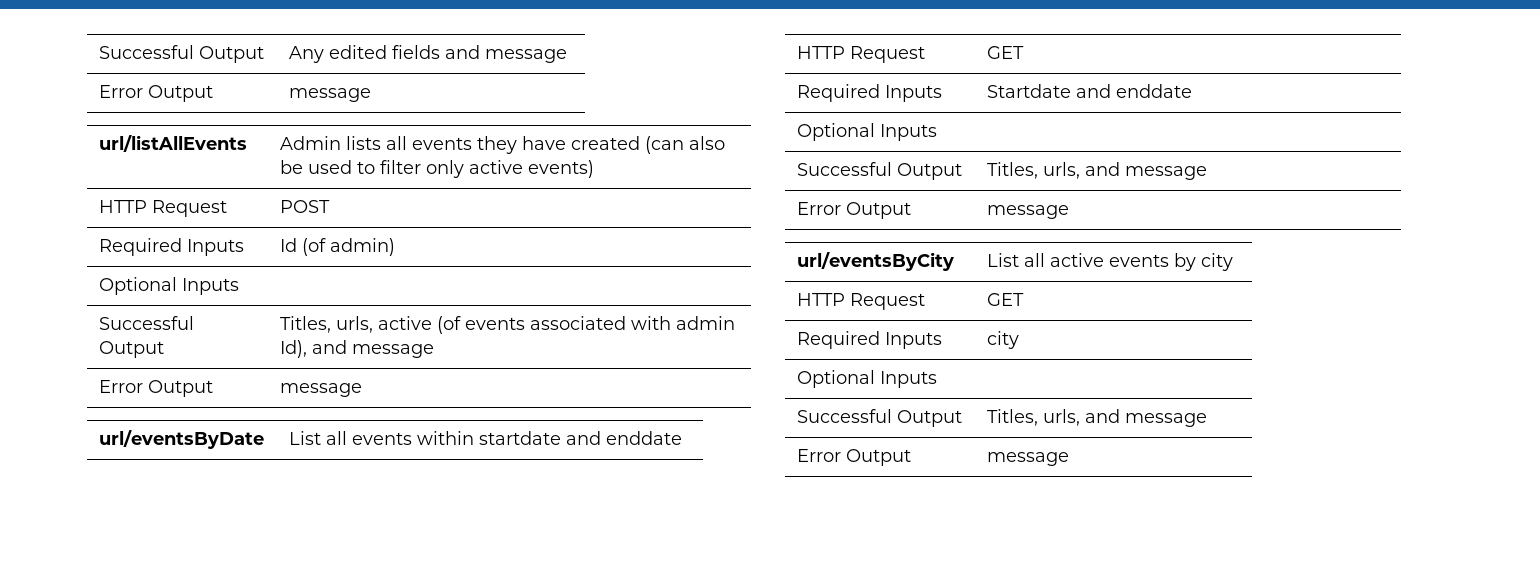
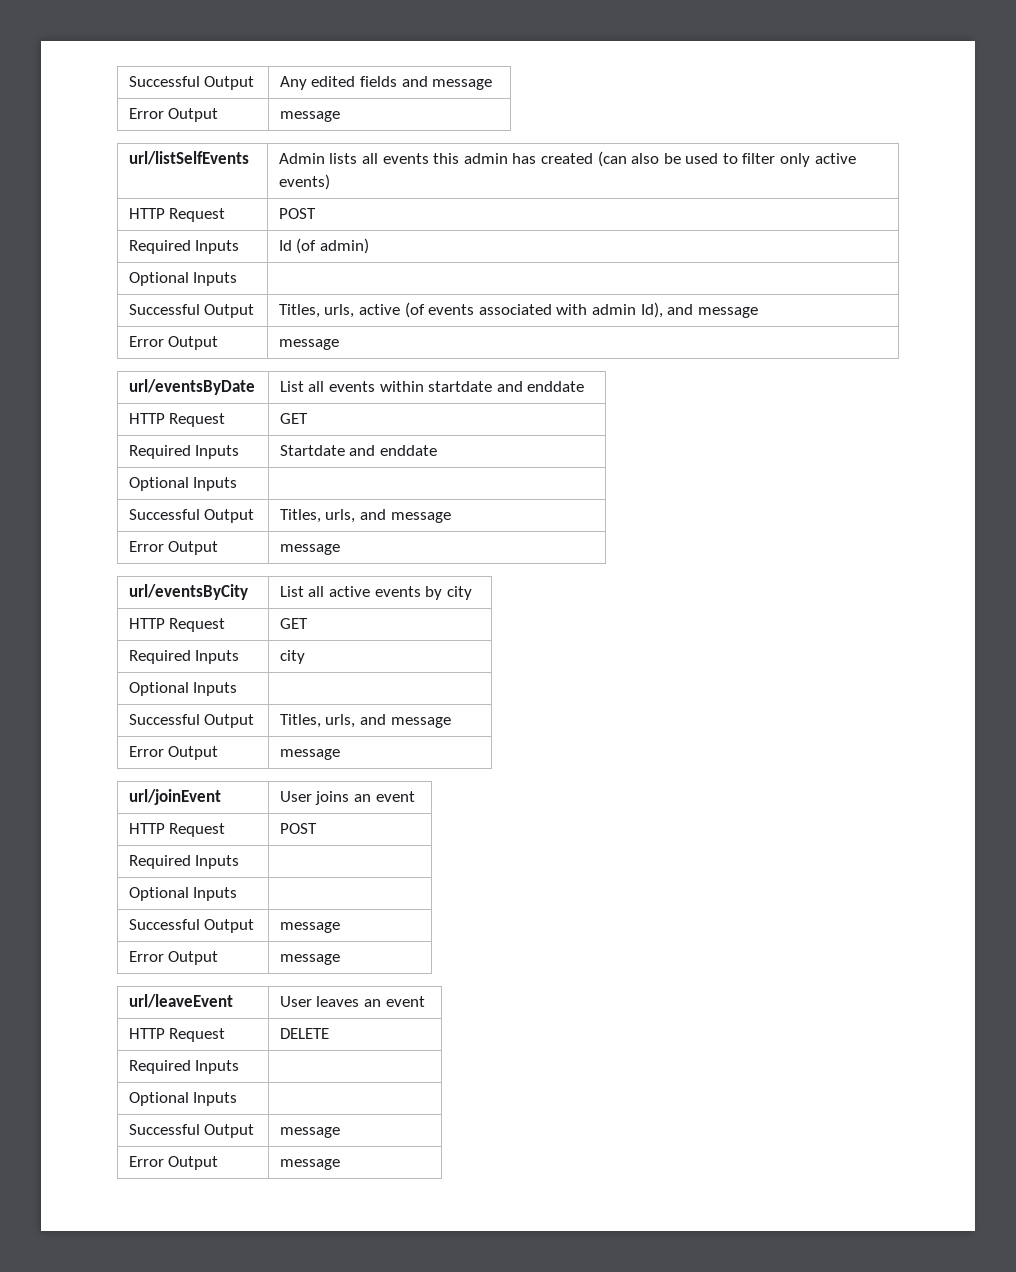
- url/listAllEvents | Admin lists all events they have created (can also be used to filter only active events)
+ url/listSelfEvents | Admin lists all events this admin has created (can also be used to filter only active events)
+ url/joinEvent | User joins an event
+ HTTP Request | POST
+ Required Inputs |
+ Optional Inputs |
+ Successful Output | message
+ Error Output | message
+ url/leaveEvent | User leaves an event
+ HTTP Request | DELETE
+ Required Inputs |
+ Optional Inputs |
+ Successful Output | message
+ Error Output | message

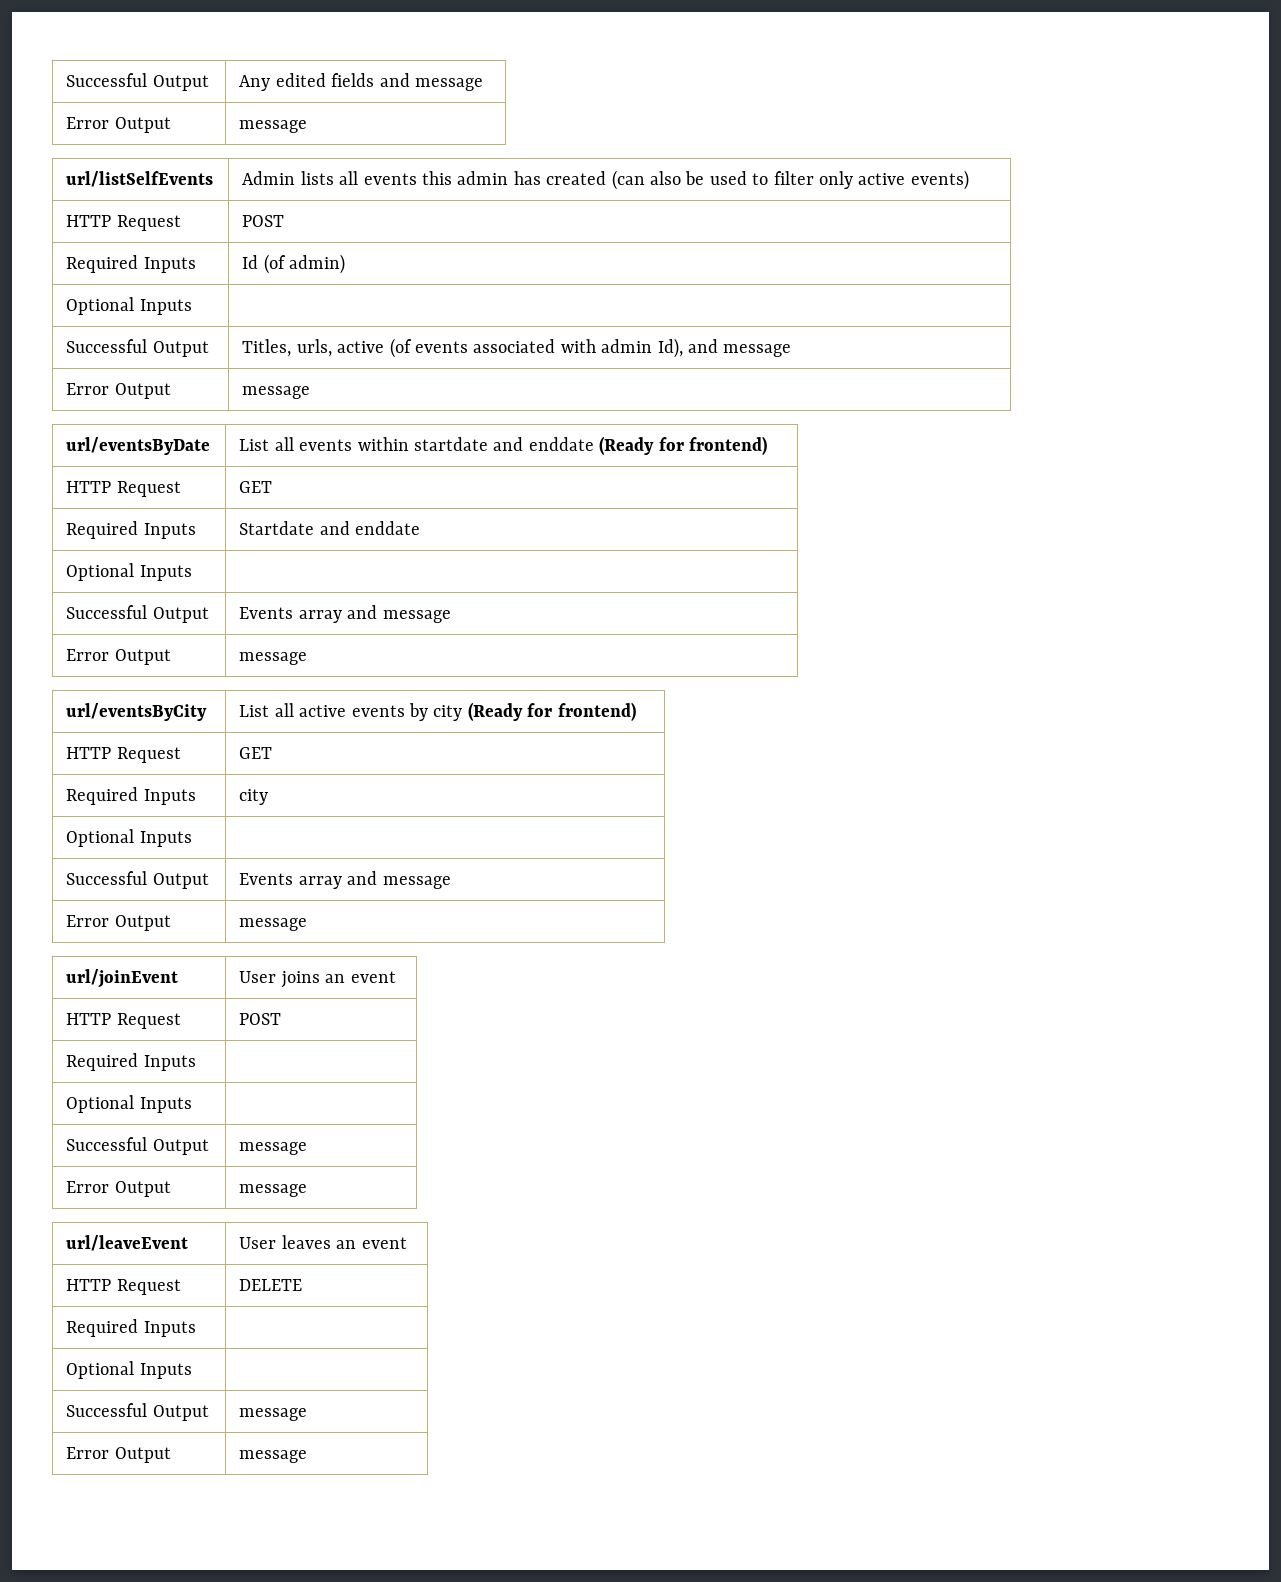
- url/eventsByDate | List all events within startdate and enddate
+ url/eventsByDate | List all events within startdate and enddate (Ready for frontend)
  Required Inputs | Startdate and enddate
  Optional Inputs |
- Successful Output | Titles, urls, and message
+ Successful Output | Events array and message
- url/eventsByCity | List all active events by city
+ url/eventsByCity | List all active events by city (Ready for frontend)
  Required Inputs | city
  Optional Inputs |
- Successful Output | Titles, urls, and message
+ Successful Output | Events array and message

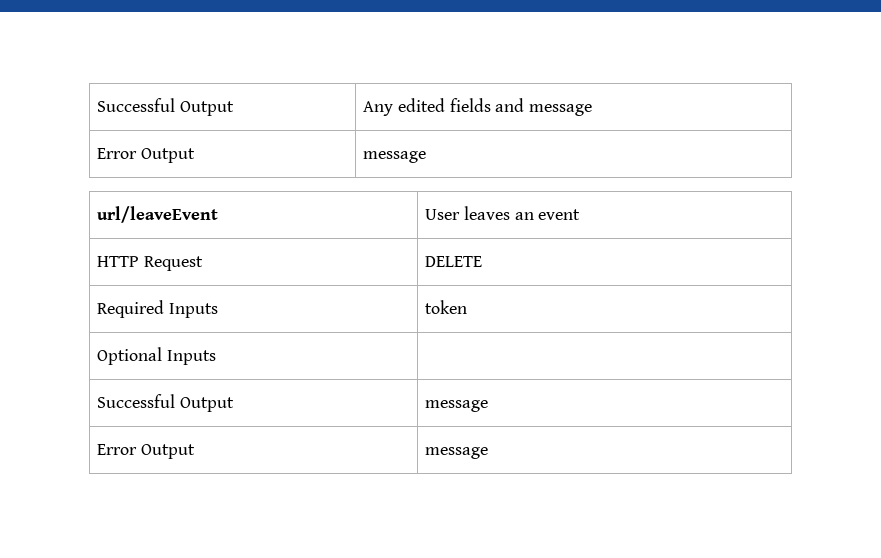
- url/listSelfEvents | Admin lists all events this admin has created (can also be used to filter only active events)
- HTTP Request | POST
- Required Inputs | Id (of admin)
- Optional Inputs |
- Successful Output | Titles, urls, active (of events associated with admin Id), and message
- Error Output | message
- url/eventsByDate | List all events within startdate and enddate (Ready for frontend)
- HTTP Request | GET
- Required Inputs | Startdate and enddate
- Optional Inputs |
- Successful Output | Events array and message
- Error Output | message
- url/eventsByCity | List all active events by city (Ready for frontend)
- HTTP Request | GET
- Required Inputs | city
- Optional Inputs |
- Successful Output | Events array and message
- Error Output | message
- url/joinEvent | User joins an event
- HTTP Request | POST
- Required Inputs |
- Optional Inputs |
- Successful Output | message
- Error Output | message
  HTTP Request | DELETE
- Required Inputs |
+ Required Inputs | token

